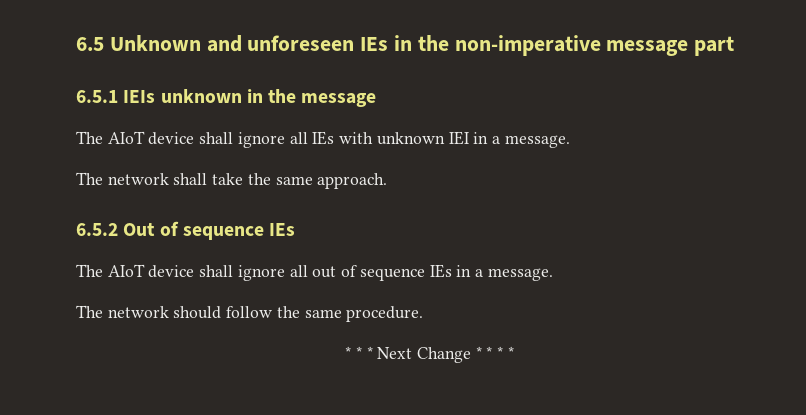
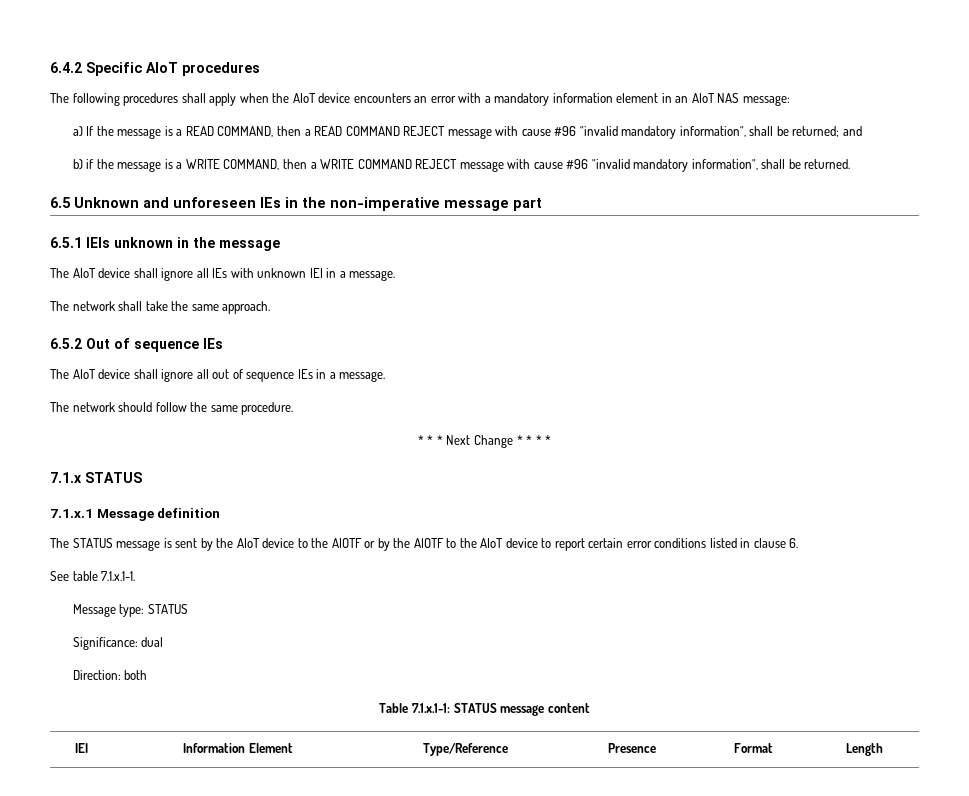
+ 6.4.2 Specific AIoT procedures
+ The following procedures shall apply when the AIoT device encounters an error with a mandatory information element in an AIoT NAS message:
+ a) If the message is a READ COMMAND, then a READ COMMAND REJECT message with cause #96 "invalid mandatory information", shall be returned; and
+ b) if the message is a WRITE COMMAND, then a WRITE COMMAND REJECT message with cause #96 "invalid mandatory information", shall be returned.
+ 7.1.x STATUS
+ 7.1.x.1 Message definition
+ The STATUS message is sent by the AIoT device to the AIOTF or by the AIOTF to the AIoT device to report certain error conditions listed in clause 6.
+ See table 7.1.x.1-1.
+ Message type: STATUS
+ Significance: dual
+ Direction: both
+ Table 7.1.x.1-1: STATUS message content
+ IEI | Information Element | Type/Reference | Presence | Format | Length

